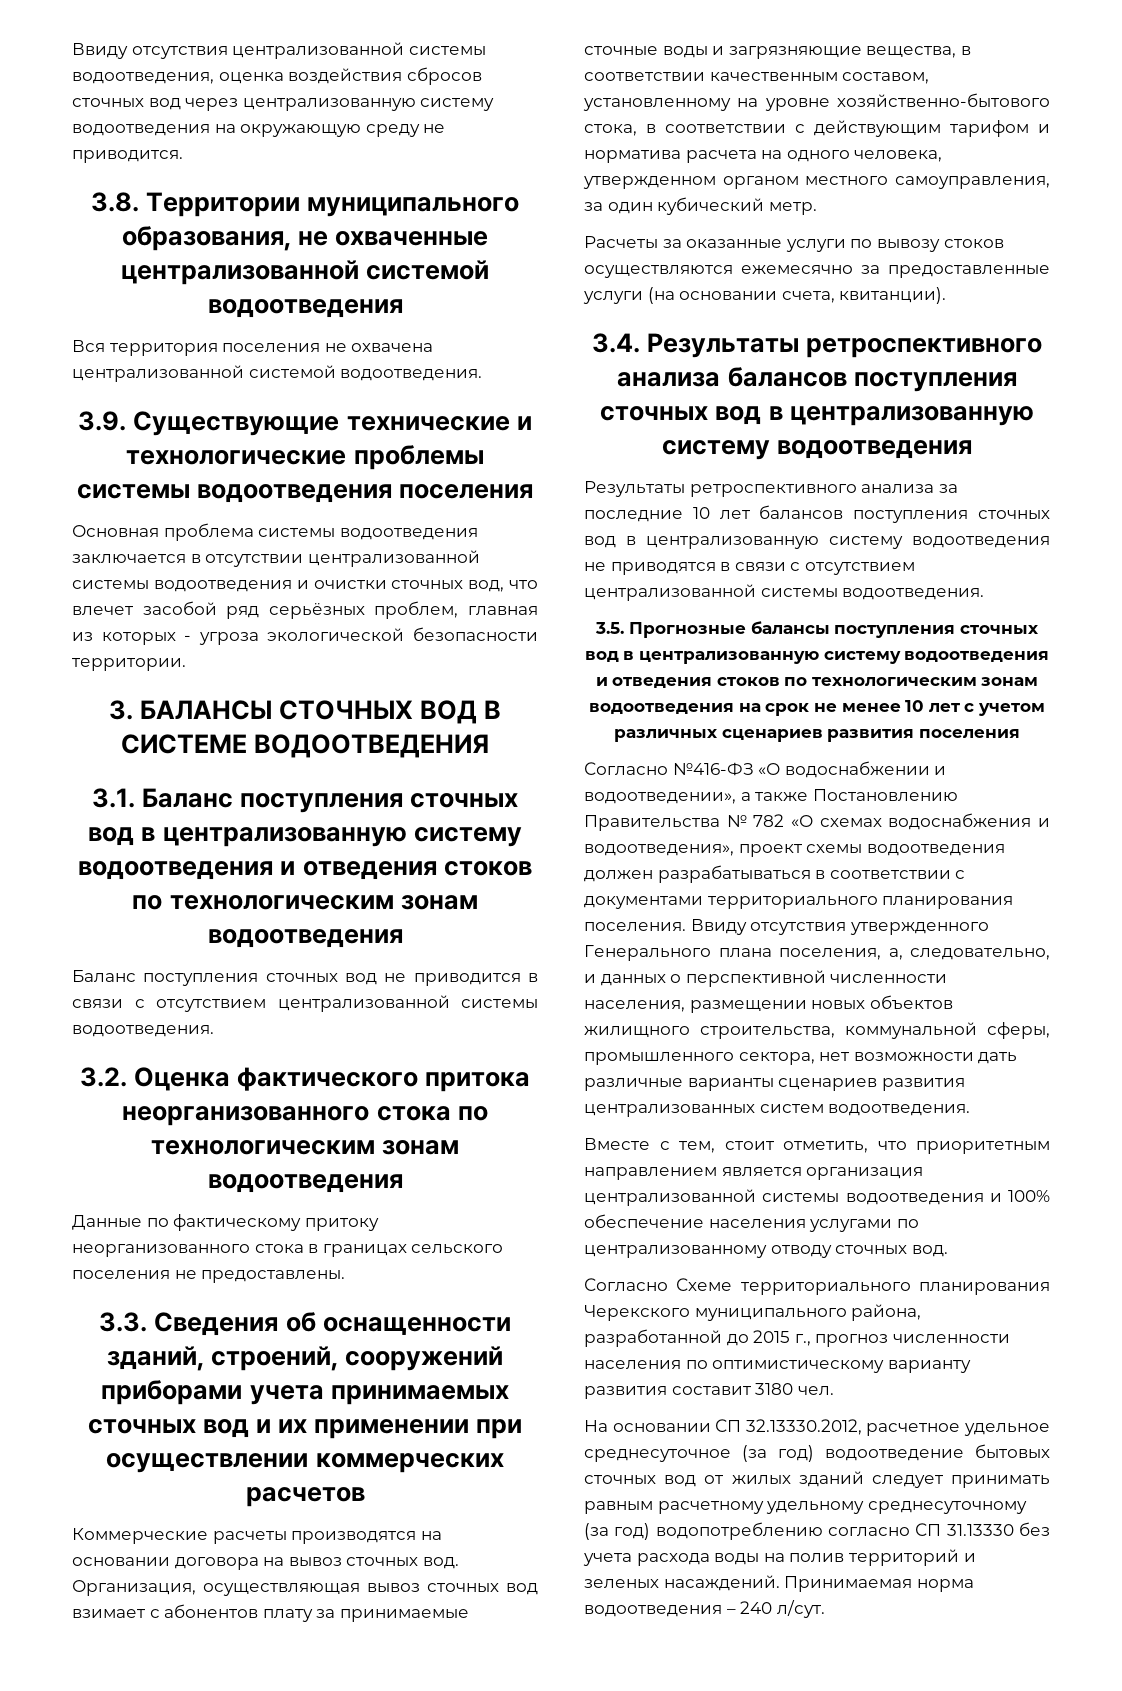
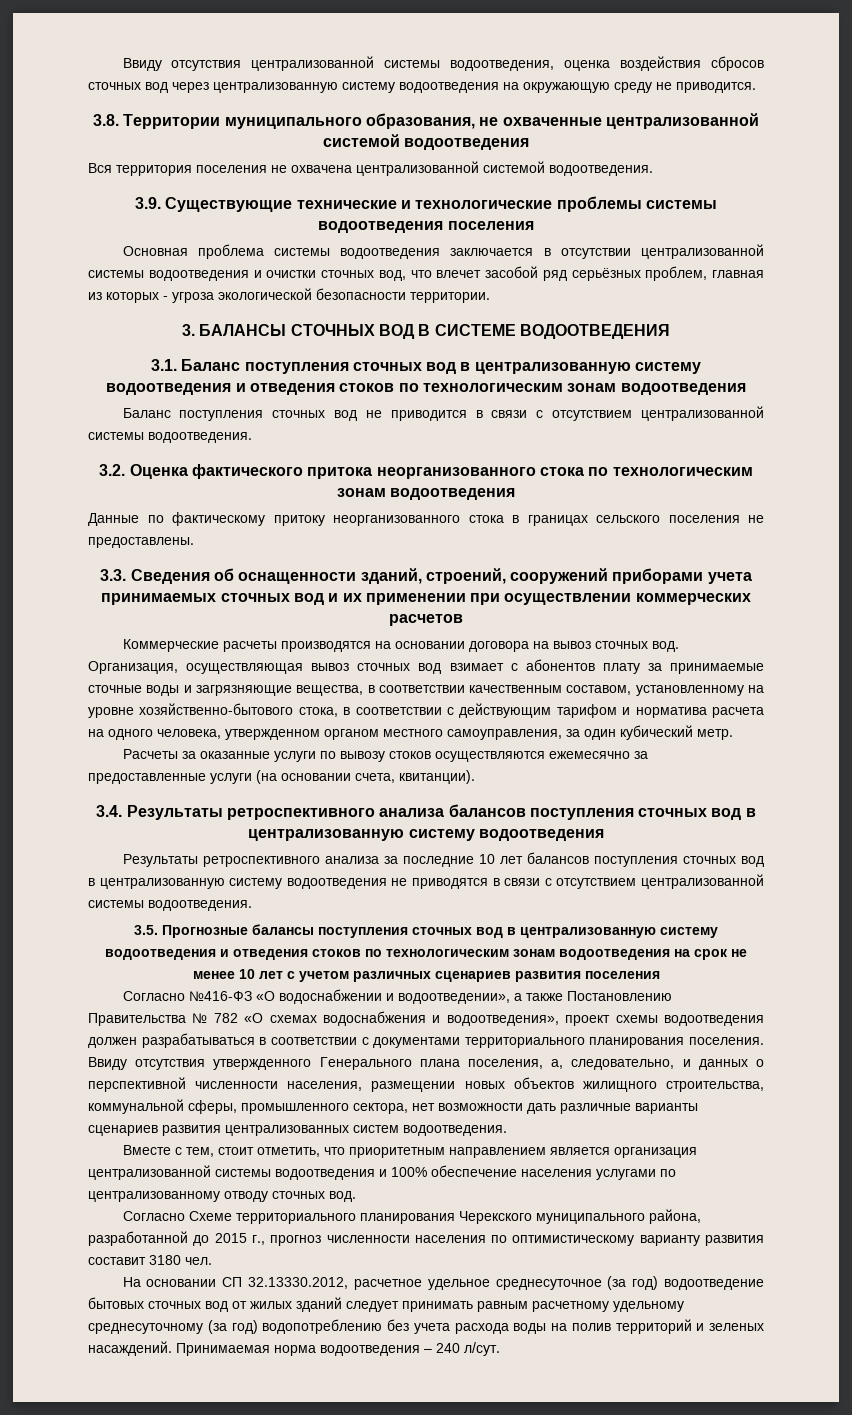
- На основании СП 32.13330.2012, расчетное удельное среднесуточное (за год) водоотведение бытовых сточных вод от жилых зданий следует принимать равным расчетному удельному среднесуточному (за год) водопотреблению согласно СП 31.13330 без учета расхода воды на полив территорий и зеленых насаждений.
+ На основании СП 32.13330.2012, расчетное удельное среднесуточное (за год) водоотведение бытовых сточных вод от жилых зданий следует принимать равным расчетному удельному среднесуточному (за год) водопотреблению без учета расхода воды на полив территорий и зеленых насаждений.

